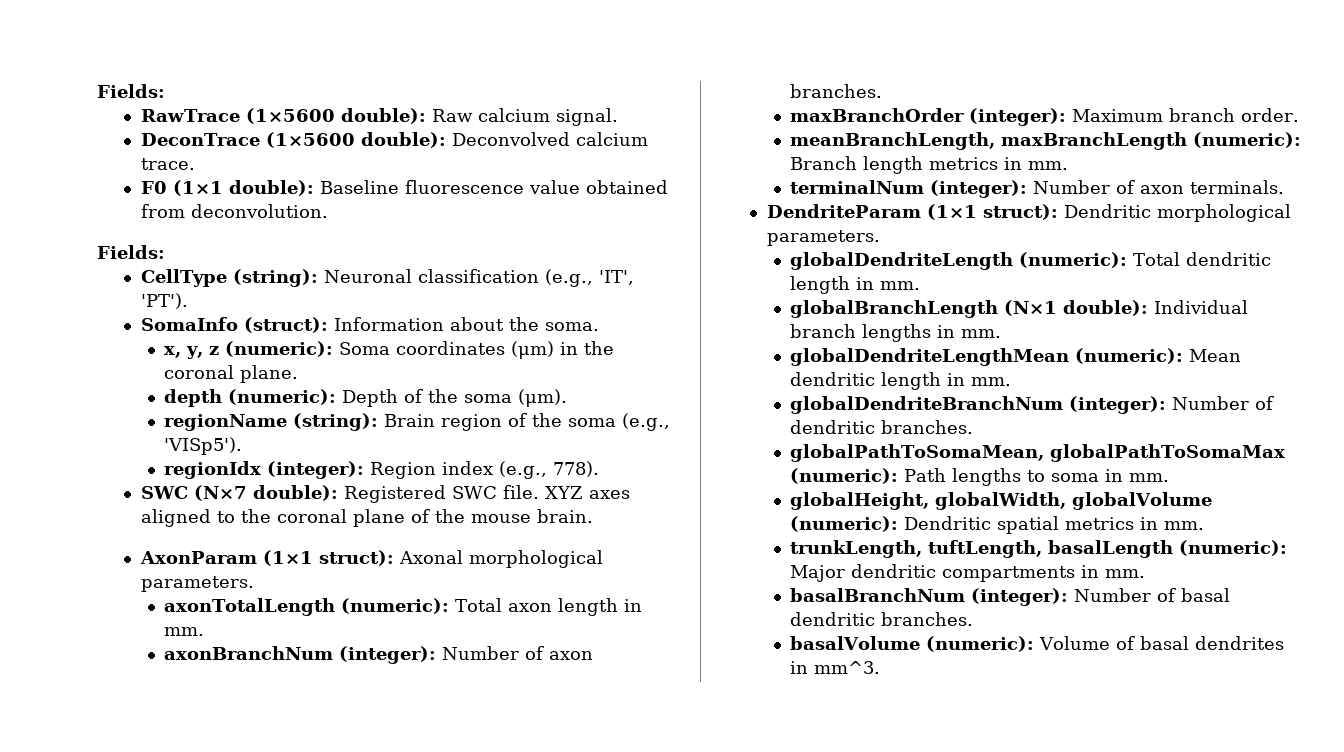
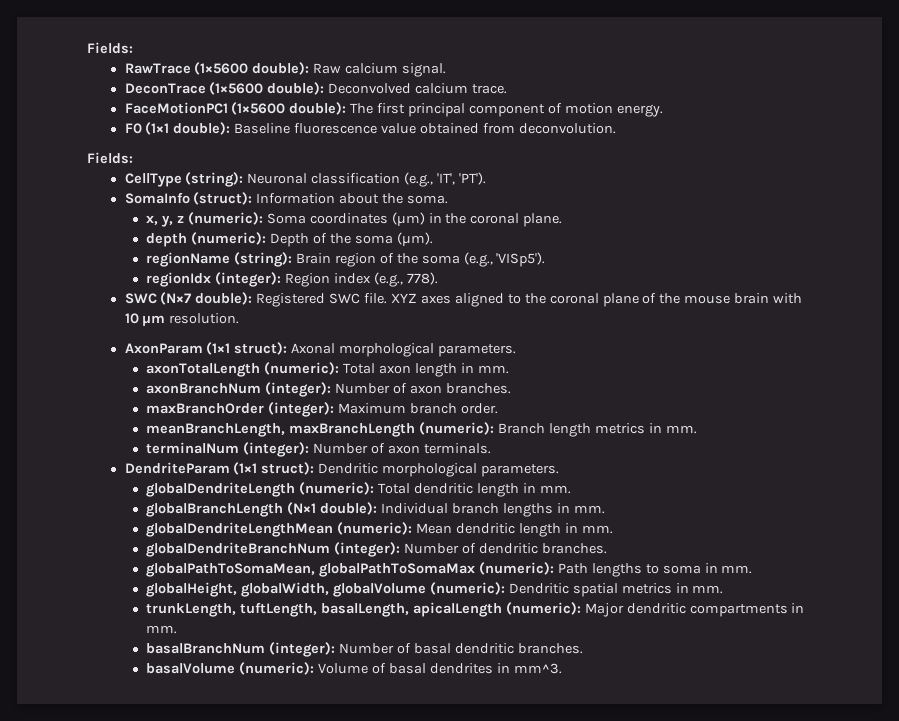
+ FaceMotionPC1 (1×5600 double): The first principal component of motion energy.
- XYZ axes aligned to the coronal plane of the mouse brain.
+ XYZ axes aligned to the coronal plane of the mouse brain with 10 μm resolution.
- trunkLength, tuftLength, basalLength (numeric): Major dendritic compartments in mm.
+ trunkLength, tuftLength, basalLength, apicalLength (numeric): Major dendritic compartments in mm.

